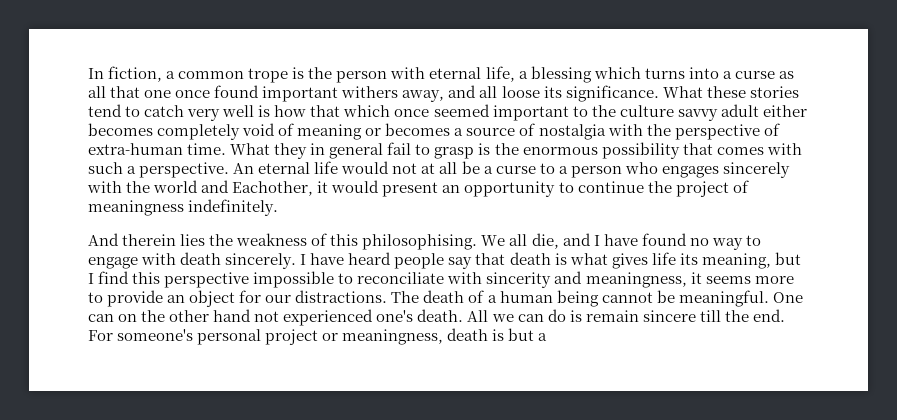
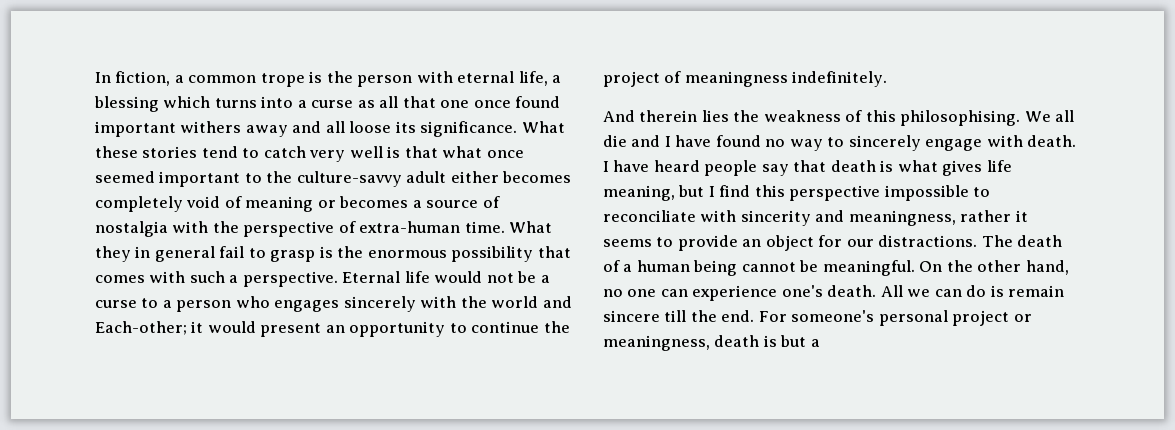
- In fiction, a common trope is the person with eternal life, a blessing which turns into a curse as all that one once found important withers away, and all loose its significance.
+ In fiction, a common trope is the person with eternal life, a blessing which turns into a curse as all that one once found important withers away and all loose its significance.
- What these stories tend to catch very well is how that which once seemed important to the culture savvy adult either becomes completely void of meaning or becomes a source of nostalgia with the perspective of extra-human time.
+ What these stories tend to catch very well is that what once seemed important to the culture-savvy adult either becomes completely void of meaning or becomes a source of nostalgia with the perspective of extra-human time.
- An eternal life would not at all be a curse to a person who engages sincerely with the world and Eachother, it would present an opportunity to continue the project of meaningness indefinitely.
+ Eternal life would not be a curse to a person who engages sincerely with the world and Each-other; it would present an opportunity to continue the project of meaningness indefinitely.
- We all die, and I have found no way to engage with death sincerely.
+ We all die and I have found no way to sincerely engage with death.
- I have heard people say that death is what gives life its meaning, but I find this perspective impossible to reconciliate with sincerity and meaningness, it seems more to provide an object for our distractions.
+ I have heard people say that death is what gives life meaning, but I find this perspective impossible to reconciliate with sincerity and meaningness, rather it seems to provide an object for our distractions.
- One can on the other hand not experienced one's death.
+ On the other hand, no one can experience one's death.

